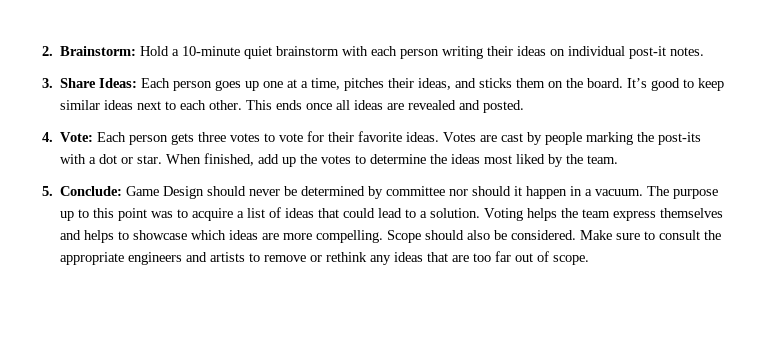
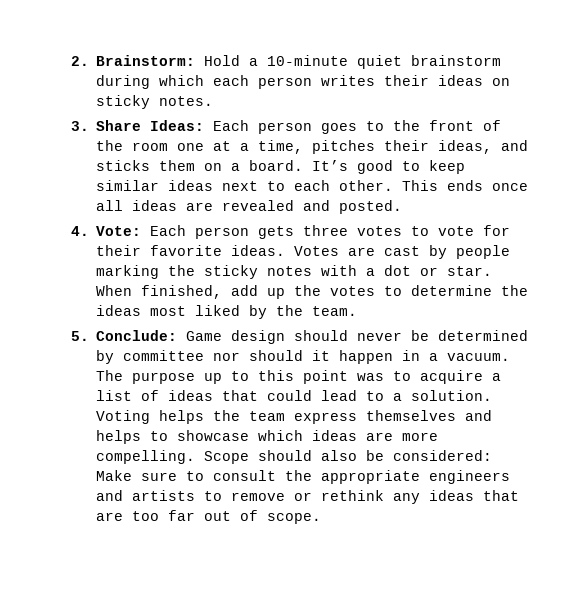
- 2. Brainstorm: Hold a 10-minute quiet brainstorm with each person writing their ideas on individual post-it notes.
+ 2. Brainstorm: Hold a 10-minute quiet brainstorm during which each person writes their ideas on sticky notes.
- 3. Share Ideas: Each person goes up one at a time, pitches their ideas, and sticks them on the board.
+ 3. Share Ideas: Each person goes to the front of the room one at a time, pitches their ideas, and sticks them on a board.
- Votes are cast by people marking the post-its with a dot or star.
+ Votes are cast by people marking the sticky notes with a dot or star.
- 5. Conclude: Game Design should never be determined by committee nor should it happen in a vacuum.
+ 5. Conclude: Game design should never be determined by committee nor should it happen in a vacuum.
- Scope should also be considered. Make sure to consult the appropriate engineers and artists to remove or rethink any ideas that are too far out of scope.
+ Scope should also be considered: Make sure to consult the appropriate engineers and artists to remove or rethink any ideas that are too far out of scope.

